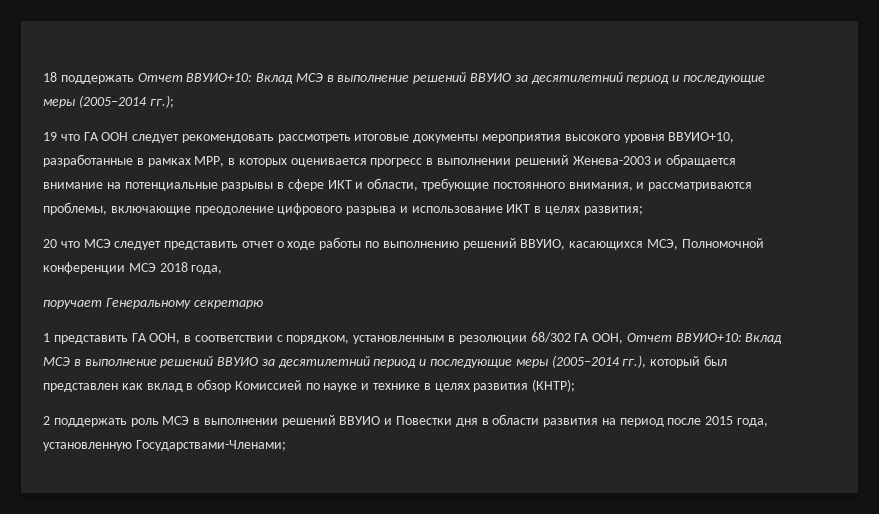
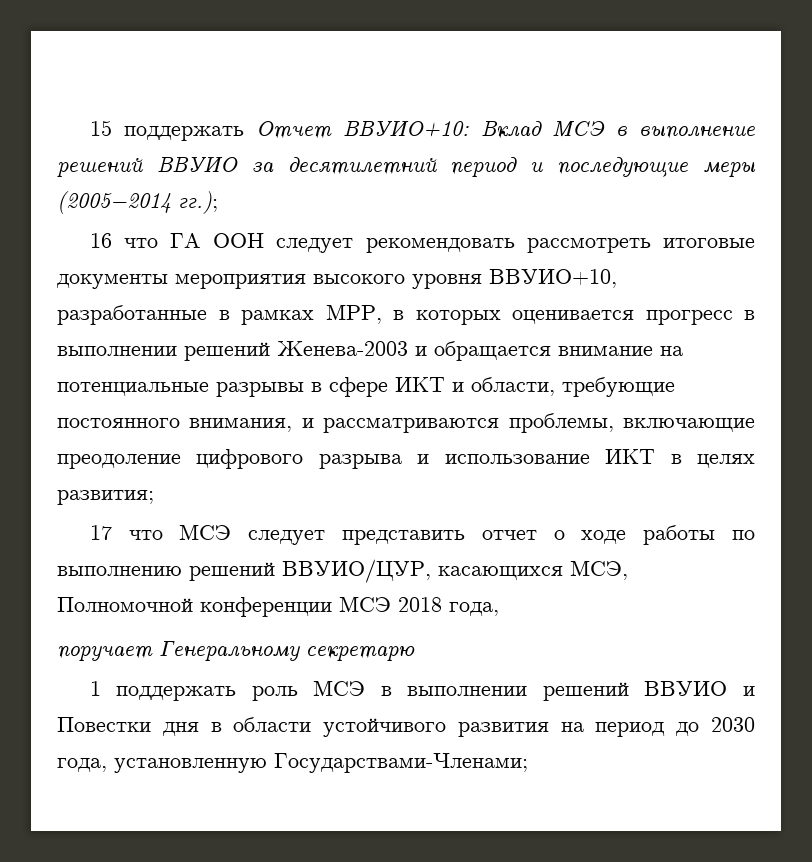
- 18 поддержать Отчет ВВУИО+10: Вклад МСЭ в выполнение решений ВВУИО за десятилетний период и последующие меры (2005−2014 гг.);
+ 15 поддержать Отчет ВВУИО+10: Вклад МСЭ в выполнение решений ВВУИО за десятилетний период и последующие меры (2005−2014 гг.);
- 19 что ГА ООН следует рекомендовать рассмотреть итоговые документы мероприятия высокого уровня ВВУИО+10, разработанные в рамках MPP, в которых оценивается прогресс в выполнении решений Женева-2003 и обращается внимание на потенциальные разрывы в сфере ИКТ и области, требующие постоянного внимания, и рассматриваются проблемы, включающие преодоление цифрового разрыва и использование ИКТ в целях развития;
+ 16 что ГА ООН следует рекомендовать рассмотреть итоговые документы мероприятия высокого уровня ВВУИО+10, разработанные в рамках MPP, в которых оценивается прогресс в выполнении решений Женева-2003 и обращается внимание на потенциальные разрывы в сфере ИКТ и области, требующие постоянного внимания, и рассматриваются проблемы, включающие преодоление цифрового разрыва и использование ИКТ в целях развития;
- 20 что МСЭ следует представить отчет о ходе работы по выполнению решений ВВУИО, касающихся МСЭ, Полномочной конференции МСЭ 2018 года,
+ 17 что МСЭ следует представить отчет о ходе работы по выполнению решений ВВУИО/ЦУР, касающихся МСЭ, Полномочной конференции МСЭ 2018 года,
- 1 представить ГА ООН, в соответствии с порядком, установленным в резолюции 68/302 ГА ООН, Отчет ВВУИО+10: Вклад МСЭ в выполнение решений ВВУИО за десятилетний период и последующие меры (2005−2014 гг.), который был представлен как вклад в обзор Комиссией по науке и технике в целях развития (КНТР);
- 2 поддержать роль МСЭ в выполнении решений ВВУИО и Повестки дня в области развития на период после 2015 года, установленную Государствами-Членами;
+ 1 поддержать роль МСЭ в выполнении решений ВВУИО и Повестки дня в области устойчивого развития на период до 2030 года, установленную Государствами-Членами;

